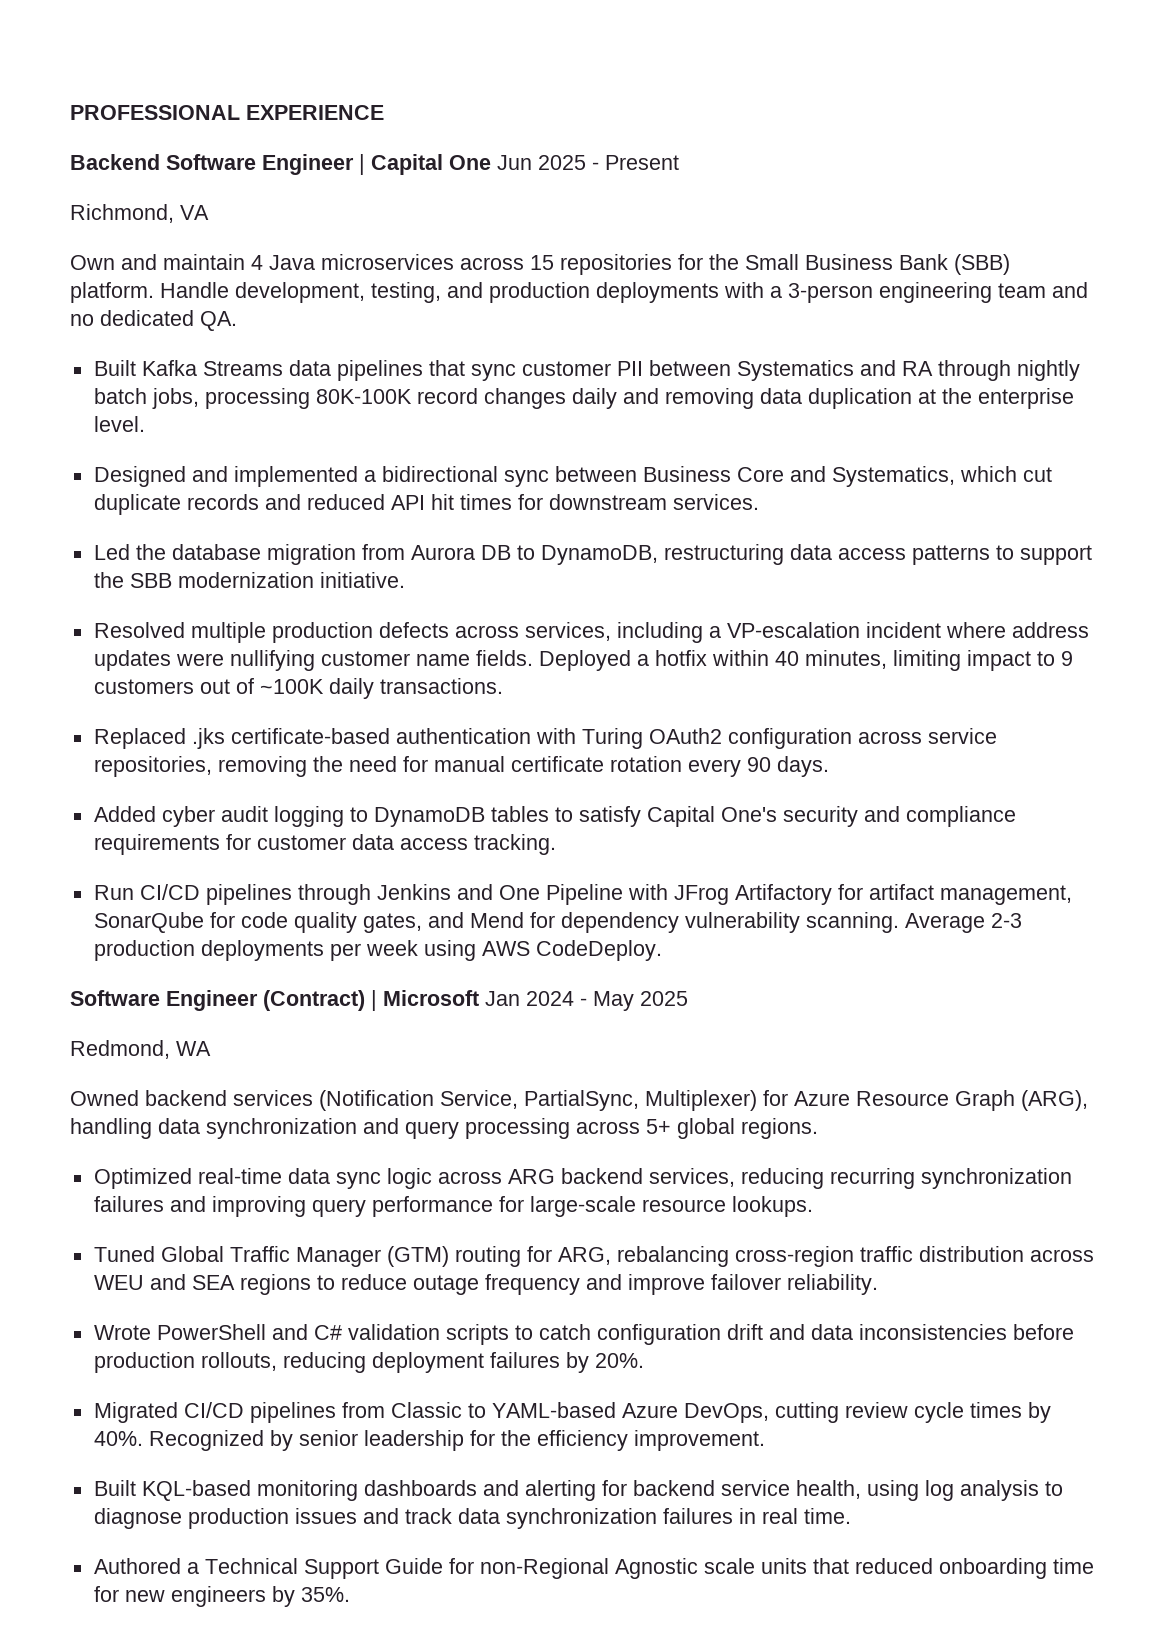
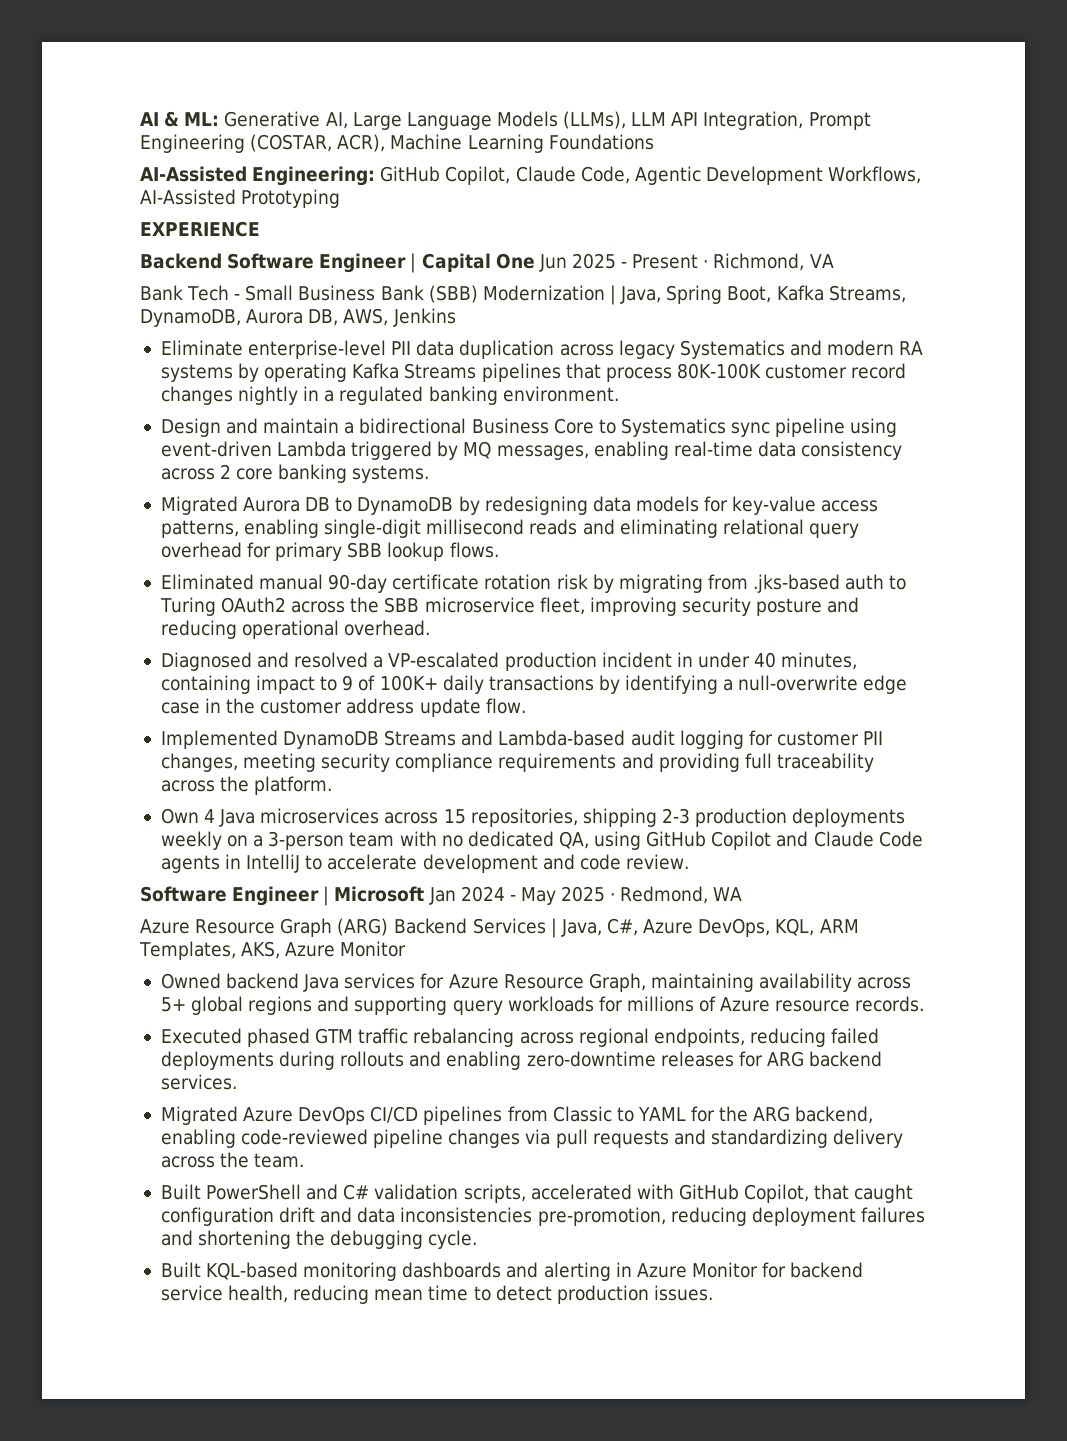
- PROFESSIONAL EXPERIENCE
+ AI & ML: Generative AI, Large Language Models (LLMs), LLM API Integration, Prompt Engineering (COSTAR, ACR), Machine Learning Foundations
+ AI-Assisted Engineering: GitHub Copilot, Claude Code, Agentic Development Workflows, AI-Assisted Prototyping
+ EXPERIENCE
- Backend Software Engineer | Capital One Jun 2025 - Present
- Richmond, VA
+ Backend Software Engineer | Capital One Jun 2025 - Present · Richmond, VA
- Own and maintain 4 Java microservices across 15 repositories for the Small Business Bank (SBB) platform. Handle development, testing, and production deployments with a 3-person engineering team and no dedicated QA.
- Built Kafka Streams data pipelines that sync customer PII between Systematics and RA through nightly batch jobs, processing 80K-100K record changes daily and removing data duplication at the enterprise level.
- Designed and implemented a bidirectional sync between Business Core and Systematics, which cut duplicate records and reduced API hit times for downstream services.
- Led the database migration from Aurora DB to DynamoDB, restructuring data access patterns to support the SBB modernization initiative.
- Resolved multiple production defects across services, including a VP-escalation incident where address updates were nullifying customer name fields. Deployed a hotfix within 40 minutes, limiting impact to 9 customers out of ~100K daily transactions.
- Replaced .jks certificate-based authentication with Turing OAuth2 configuration across service repositories, removing the need for manual certificate rotation every 90 days.
- Added cyber audit logging to DynamoDB tables to satisfy Capital One's security and compliance requirements for customer data access tracking.
- Run CI/CD pipelines through Jenkins and One Pipeline with JFrog Artifactory for artifact management, SonarQube for code quality gates, and Mend for dependency vulnerability scanning. Average 2-3 production deployments per week using AWS CodeDeploy.
- Software Engineer (Contract) | Microsoft Jan 2024 - May 2025
- Redmond, WA
+ Bank Tech - Small Business Bank (SBB) Modernization | Java, Spring Boot, Kafka Streams, DynamoDB, Aurora DB, AWS, Jenkins
+ Eliminate enterprise-level PII data duplication across legacy Systematics and modern RA systems by operating Kafka Streams pipelines that process 80K-100K customer record changes nightly in a regulated banking environment.
+ Design and maintain a bidirectional Business Core to Systematics sync pipeline using event-driven Lambda triggered by MQ messages, enabling real-time data consistency across 2 core banking systems.
+ Migrated Aurora DB to DynamoDB by redesigning data models for key-value access patterns, enabling single-digit millisecond reads and eliminating relational query overhead for primary SBB lookup flows.
+ Eliminated manual 90-day certificate rotation risk by migrating from .jks-based auth to Turing OAuth2 across the SBB microservice fleet, improving security posture and reducing operational overhead.
+ Diagnosed and resolved a VP-escalated production incident in under 40 minutes, containing impact to 9 of 100K+ daily transactions by identifying a null-overwrite edge case in the customer address update flow.
+ Implemented DynamoDB Streams and Lambda-based audit logging for customer PII changes, meeting security compliance requirements and providing full traceability across the platform.
+ Own 4 Java microservices across 15 repositories, shipping 2-3 production deployments weekly on a 3-person team with no dedicated QA, using GitHub Copilot and Claude Code agents in IntelliJ to accelerate development and code review.
+ Software Engineer | Microsoft Jan 2024 - May 2025 · Redmond, WA
- Owned backend services (Notification Service, PartialSync, Multiplexer) for Azure Resource Graph (ARG), handling data synchronization and query processing across 5+ global regions.
- Optimized real-time data sync logic across ARG backend services, reducing recurring synchronization failures and improving query performance for large-scale resource lookups.
- Tuned Global Traffic Manager (GTM) routing for ARG, rebalancing cross-region traffic distribution across WEU and SEA regions to reduce outage frequency and improve failover reliability.
- Wrote PowerShell and C# validation scripts to catch configuration drift and data inconsistencies before production rollouts, reducing deployment failures by 20%.
- Migrated CI/CD pipelines from Classic to YAML-based Azure DevOps, cutting review cycle times by 40%. Recognized by senior leadership for the efficiency improvement.
+ Azure Resource Graph (ARG) Backend Services | Java, C#, Azure DevOps, KQL, ARM Templates, AKS, Azure Monitor
+ Owned backend Java services for Azure Resource Graph, maintaining availability across 5+ global regions and supporting query workloads for millions of Azure resource records.
+ Executed phased GTM traffic rebalancing across regional endpoints, reducing failed deployments during rollouts and enabling zero-downtime releases for ARG backend services.
+ Migrated Azure DevOps CI/CD pipelines from Classic to YAML for the ARG backend, enabling code-reviewed pipeline changes via pull requests and standardizing delivery across the team.
+ Built PowerShell and C# validation scripts, accelerated with GitHub Copilot, that caught configuration drift and data inconsistencies pre-promotion, reducing deployment failures and shortening the debugging cycle.
- Built KQL-based monitoring dashboards and alerting for backend service health, using log analysis to diagnose production issues and track data synchronization failures in real time.
- Authored a Technical Support Guide for non-Regional Agnostic scale units that reduced onboarding time for new engineers by 35%.
+ Built KQL-based monitoring dashboards and alerting in Azure Monitor for backend service health, reducing mean time to detect production issues.

